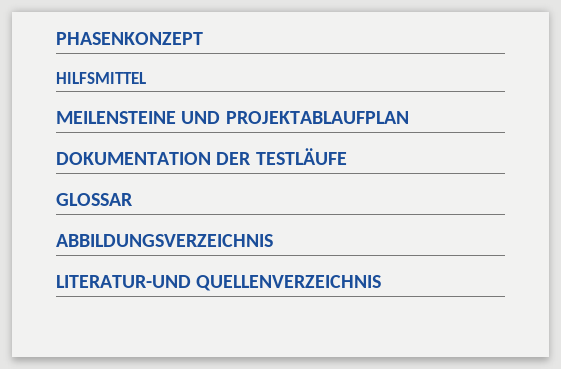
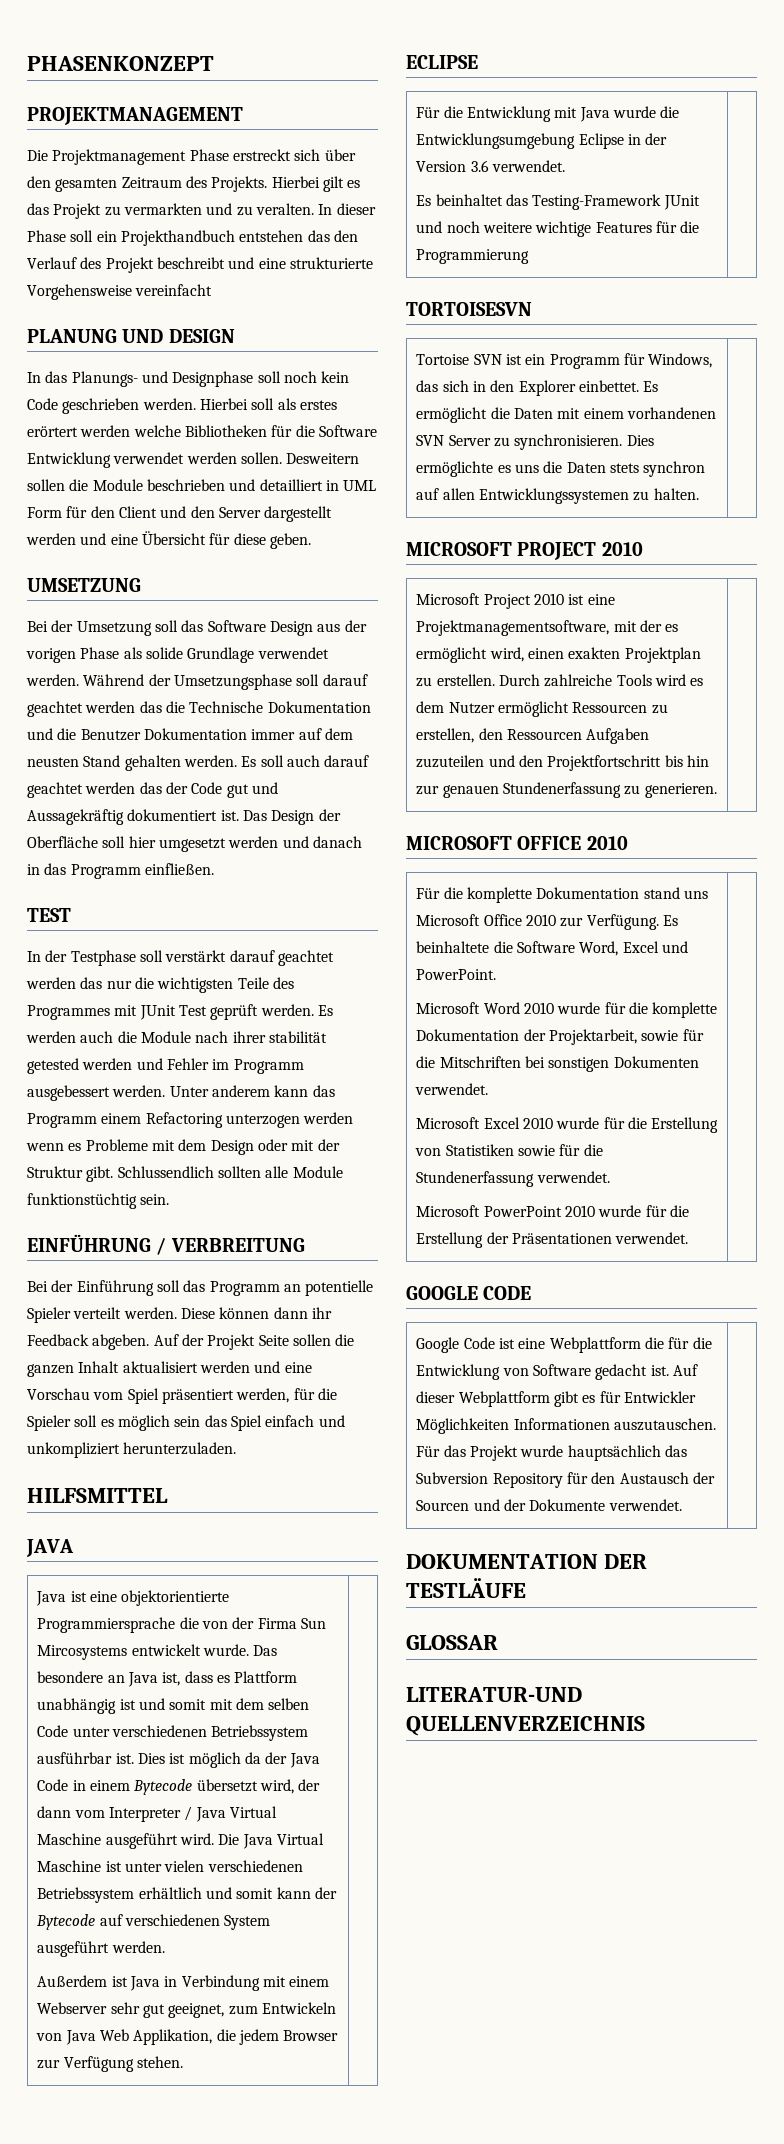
+ PROJEKTMANAGEMENT
+ Die Projektmanagement Phase erstreckt sich über den gesamten Zeitraum des Projekts. Hierbei gilt es das Projekt zu vermarkten und zu veralten. In dieser Phase soll ein Projekthandbuch entstehen das den Verlauf des Projekt beschreibt und eine strukturierte Vorgehensweise vereinfacht
+ PLANUNG UND DESIGN
+ In das Planungs- und Designphase soll noch kein Code geschrieben werden. Hierbei soll als erstes erörtert werden welche Bibliotheken für die Software Entwicklung verwendet werden sollen. Desweitern sollen die Module beschrieben und detailliert in UML Form für den Client und den Server dargestellt werden und eine Übersicht für diese geben.
+ UMSETZUNG
+ Bei der Umsetzung soll das Software Design aus der vorigen Phase als solide Grundlage verwendet werden. Während der Umsetzungsphase soll darauf geachtet werden das die Technische Dokumentation und die Benutzer Dokumentation immer auf dem neusten Stand gehalten werden. Es soll auch darauf geachtet werden das der Code gut und Aussagekräftig dokumentiert ist. Das Design der Oberfläche soll hier umgesetzt werden und danach in das Programm einfließen.
+ TEST
+ In der Testphase soll verstärkt darauf geachtet werden das nur die wichtigsten Teile des Programmes mit JUnit Test geprüft werden. Es werden auch die Module nach ihrer stabilität getested werden und Fehler im Programm ausgebessert werden. Unter anderem kann das Programm einem Refactoring unterzogen werden wenn es Probleme mit dem Design oder mit der Struktur gibt. Schlussendlich sollten alle Module funktionstüchtig sein.
+ EINFÜHRUNG / VERBREITUNG
+ Bei der Einführung soll das Programm an potentielle Spieler verteilt werden. Diese können dann ihr Feedback abgeben. Auf der Projekt Seite sollen die ganzen Inhalt aktualisiert werden und eine Vorschau vom Spiel präsentiert werden, für die Spieler soll es möglich sein das Spiel einfach und unkompliziert herunterzuladen.
  HILFSMITTEL
- MEILENSTEINE UND PROJEKTABLAUFPLAN
+ JAVA
+ Java ist eine objektorientierte Programmiersprache die von der Firma Sun Mircosystems entwickelt wurde. Das besondere an Java ist, dass es Plattform unabhängig ist und somit mit dem selben Code unter verschiedenen Betriebssystem ausführbar ist. Dies ist möglich da der Java Code in einem Bytecode übersetzt wird, der dann vom Interpreter / Java Virtual Maschine ausgeführt wird. Die Java Virtual Maschine ist unter vielen verschiedenen Betriebssystem erhältlich und somit kann der Bytecode auf verschiedenen System ausgeführt werden.
+ Außerdem ist Java in Verbindung mit einem Webserver sehr gut geeignet, zum Entwickeln von Java Web Applikation, die jedem Browser zur Verfügung stehen. |
+ ECLIPSE
+ Für die Entwicklung mit Java wurde die Entwicklungsumgebung Eclipse in der Version 3.6 verwendet.
+ Es beinhaltet das Testing-Framework JUnit und noch weitere wichtige Features für die Programmierung |
+ TORTOISESVN
+ Tortoise SVN ist ein Programm für Windows, das sich in den Explorer einbettet. Es ermöglicht die Daten mit einem vorhandenen SVN Server zu synchronisieren. Dies ermöglichte es uns die Daten stets synchron auf allen Entwicklungssystemen zu halten. |
+ MICROSOFT PROJECT 2010
+ Microsoft Project 2010 ist eine Projektmanagementsoftware, mit der es ermöglicht wird, einen exakten Projektplan zu erstellen. Durch zahlreiche Tools wird es dem Nutzer ermöglicht Ressourcen zu erstellen, den Ressourcen Aufgaben zuzuteilen und den Projektfortschritt bis hin zur genauen Stundenerfassung zu generieren. |
+ MICROSOFT OFFICE 2010
+ Für die komplette Dokumentation stand uns Microsoft Office 2010 zur Verfügung. Es beinhaltete die Software Word, Excel und PowerPoint.
+ Microsoft Word 2010 wurde für die komplette Dokumentation der Projektarbeit, sowie für die Mitschriften bei sonstigen Dokumenten verwendet.
+ Microsoft Excel 2010 wurde für die Erstellung von Statistiken sowie für die Stundenerfassung verwendet.
+ Microsoft PowerPoint 2010 wurde für die Erstellung der Präsentationen verwendet. |
+ GOOGLE CODE
+ Google Code ist eine Webplattform die für die Entwicklung von Software gedacht ist. Auf dieser Webplattform gibt es für Entwickler Möglichkeiten Informationen auszutauschen. Für das Projekt wurde hauptsächlich das Subversion Repository für den Austausch der Sourcen und der Dokumente verwendet. |
- ABBILDUNGSVERZEICHNIS

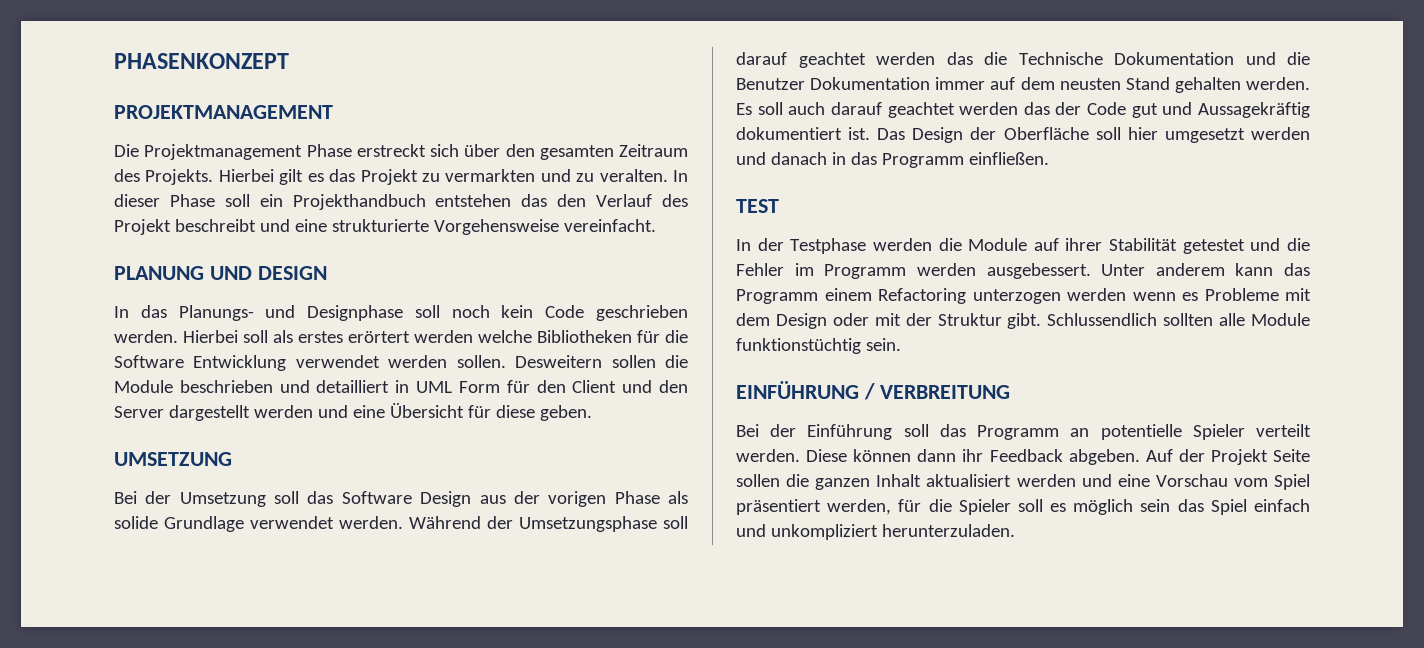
- In dieser Phase soll ein Projekthandbuch entstehen das den Verlauf des Projekt beschreibt und eine strukturierte Vorgehensweise vereinfacht
+ In dieser Phase soll ein Projekthandbuch entstehen das den Verlauf des Projekt beschreibt und eine strukturierte Vorgehensweise vereinfacht.
- In der Testphase soll verstärkt darauf geachtet werden das nur die wichtigsten Teile des Programmes mit JUnit Test geprüft werden. Es werden auch die Module nach ihrer stabilität getested werden und Fehler im Programm ausgebessert werden.
+ In der Testphase werden die Module auf ihrer Stabilität getestet und die Fehler im Programm werden ausgebessert.
- HILFSMITTEL
- JAVA
- Java ist eine objektorientierte Programmiersprache die von der Firma Sun Mircosystems entwickelt wurde. Das besondere an Java ist, dass es Plattform unabhängig ist und somit mit dem selben Code unter verschiedenen Betriebssystem ausführbar ist. Dies ist möglich da der Java Code in einem Bytecode übersetzt wird, der dann vom Interpreter / Java Virtual Maschine ausgeführt wird. Die Java Virtual Maschine ist unter vielen verschiedenen Betriebssystem erhältlich und somit kann der Bytecode auf verschiedenen System ausgeführt werden.
- Außerdem ist Java in Verbindung mit einem Webserver sehr gut geeignet, zum Entwickeln von Java Web Applikation, die jedem Browser zur Verfügung stehen. |
- ECLIPSE
- Für die Entwicklung mit Java wurde die Entwicklungsumgebung Eclipse in der Version 3.6 verwendet.
- Es beinhaltet das Testing-Framework JUnit und noch weitere wichtige Features für die Programmierung |
- TORTOISESVN
- Tortoise SVN ist ein Programm für Windows, das sich in den Explorer einbettet. Es ermöglicht die Daten mit einem vorhandenen SVN Server zu synchronisieren. Dies ermöglichte es uns die Daten stets synchron auf allen Entwicklungssystemen zu halten. |
- MICROSOFT PROJECT 2010
- Microsoft Project 2010 ist eine Projektmanagementsoftware, mit der es ermöglicht wird, einen exakten Projektplan zu erstellen. Durch zahlreiche Tools wird es dem Nutzer ermöglicht Ressourcen zu erstellen, den Ressourcen Aufgaben zuzuteilen und den Projektfortschritt bis hin zur genauen Stundenerfassung zu generieren. |
- MICROSOFT OFFICE 2010
- Für die komplette Dokumentation stand uns Microsoft Office 2010 zur Verfügung. Es beinhaltete die Software Word, Excel und PowerPoint.
- Microsoft Word 2010 wurde für die komplette Dokumentation der Projektarbeit, sowie für die Mitschriften bei sonstigen Dokumenten verwendet.
- Microsoft Excel 2010 wurde für die Erstellung von Statistiken sowie für die Stundenerfassung verwendet.
- Microsoft PowerPoint 2010 wurde für die Erstellung der Präsentationen verwendet. |
- GOOGLE CODE
- Google Code ist eine Webplattform die für die Entwicklung von Software gedacht ist. Auf dieser Webplattform gibt es für Entwickler Möglichkeiten Informationen auszutauschen. Für das Projekt wurde hauptsächlich das Subversion Repository für den Austausch der Sourcen und der Dokumente verwendet. |
- DOKUMENTATION DER TESTLÄUFE
- GLOSSAR
- LITERATUR-UND QUELLENVERZEICHNIS

